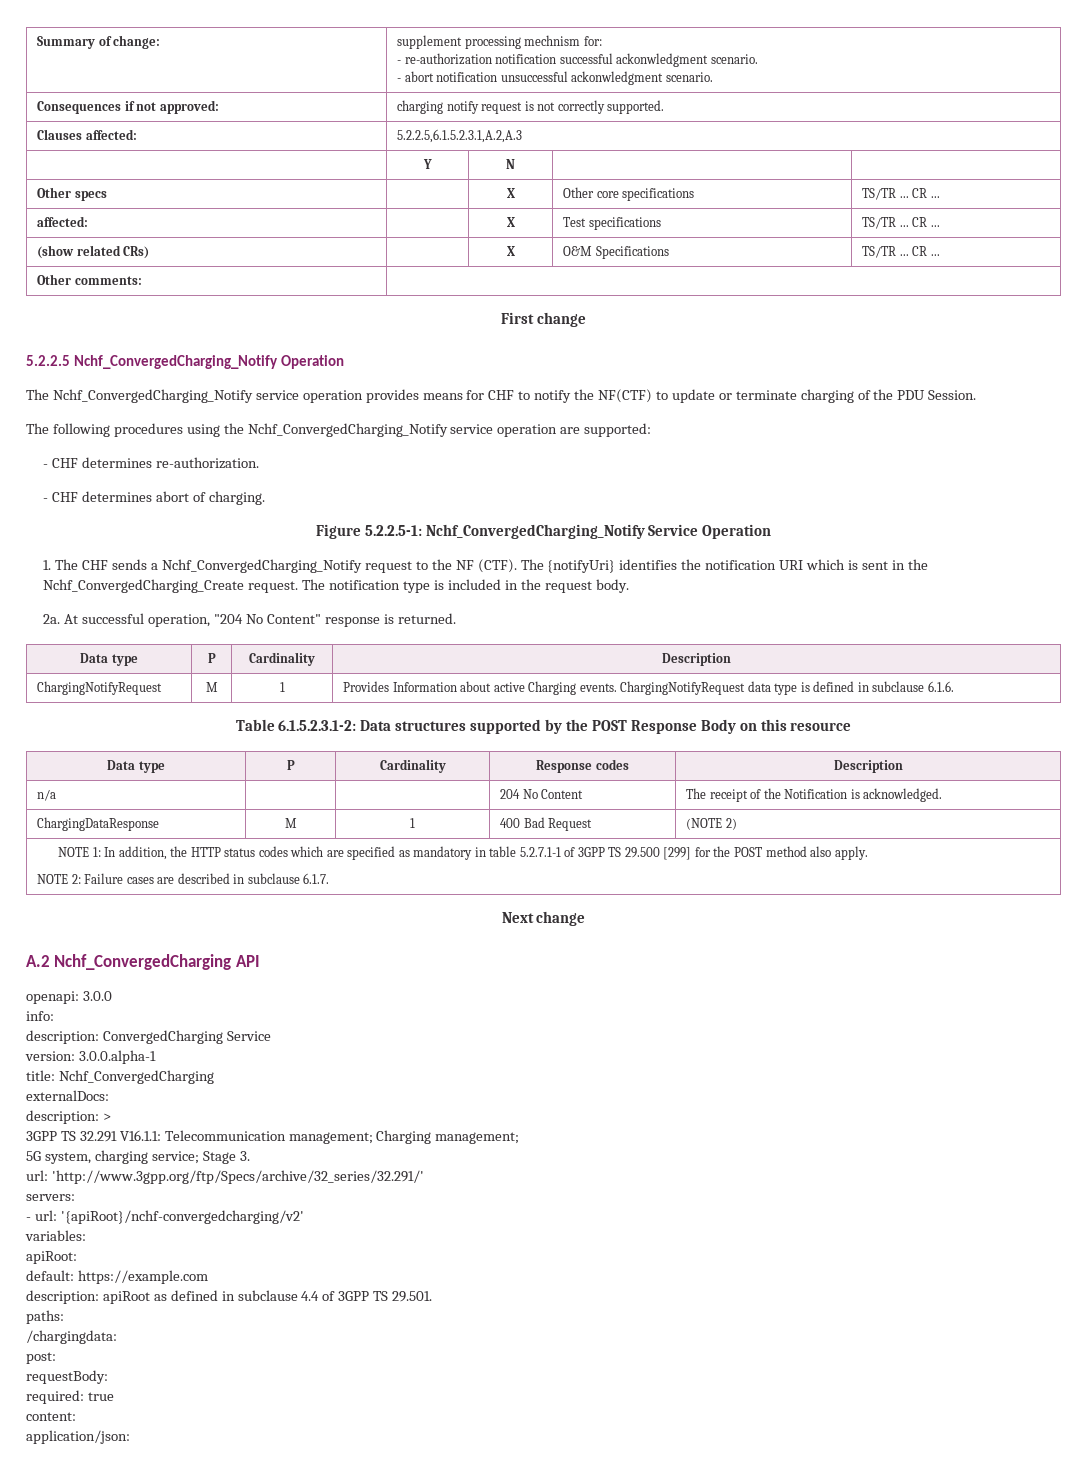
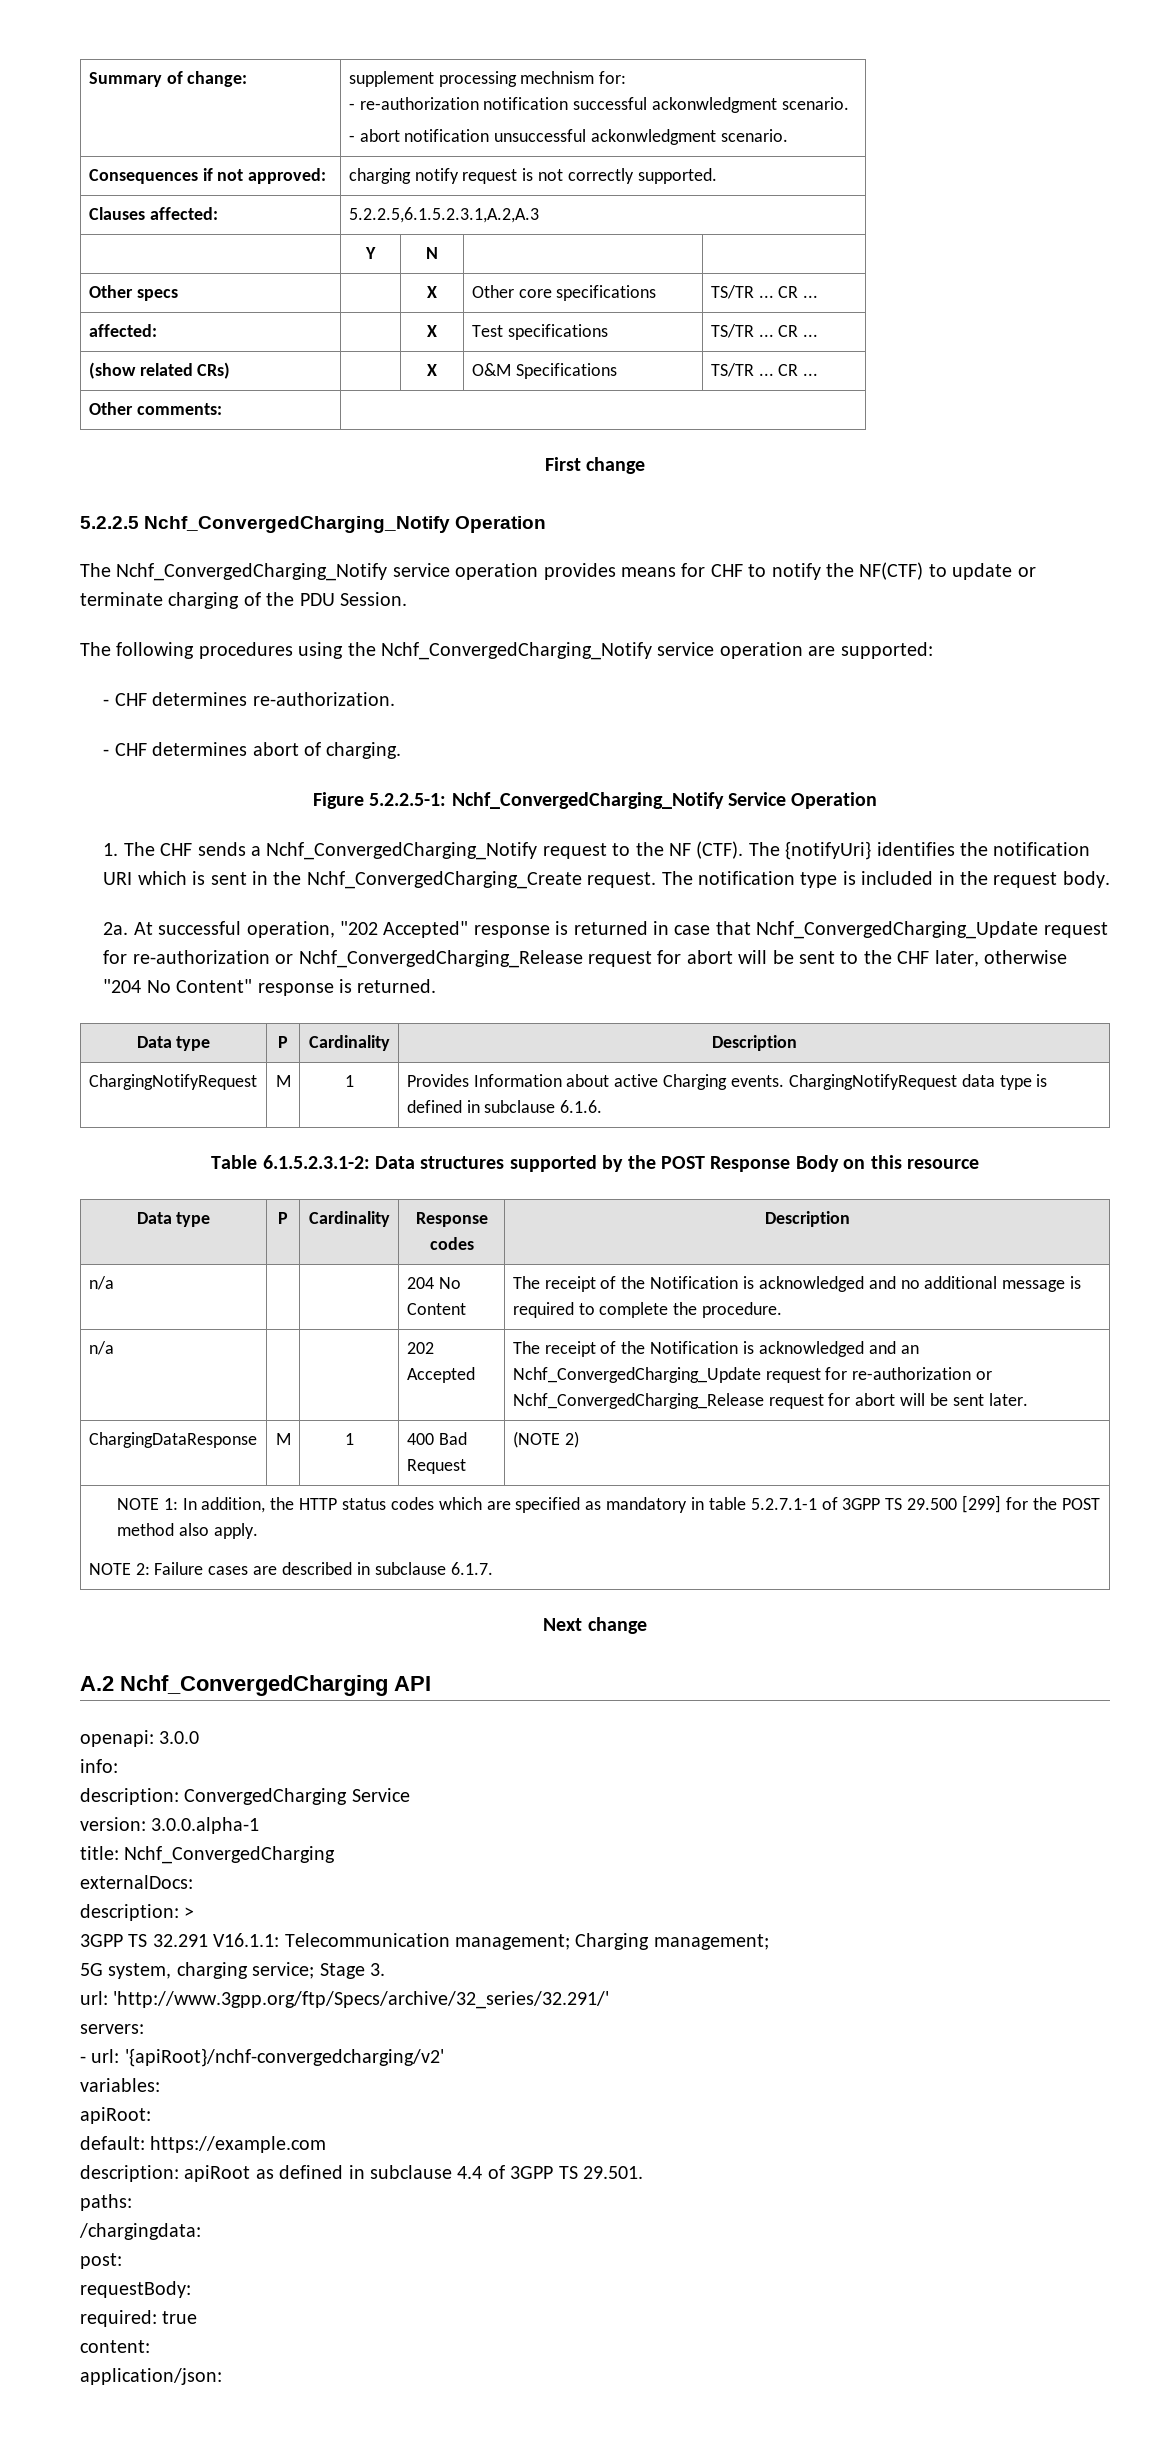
- At successful operation, "204 No Content" response is returned.
+ At successful operation, "202 Accepted" response is returned in case that Nchf_ConvergedCharging_Update request for re-authorization or Nchf_ConvergedCharging_Release request for abort will be sent to the CHF later, otherwise "204 No Content" response is returned.
- n/a | | | 204 No Content | The receipt of the Notification is acknowledged.
+ n/a | | | 204 No Content | The receipt of the Notification is acknowledged and no additional message is required to complete the procedure.
+ n/a | | | 202 Accepted | The receipt of the Notification is acknowledged and an Nchf_ConvergedCharging_Update request for re-authorization or Nchf_ConvergedCharging_Release request for abort will be sent later.

